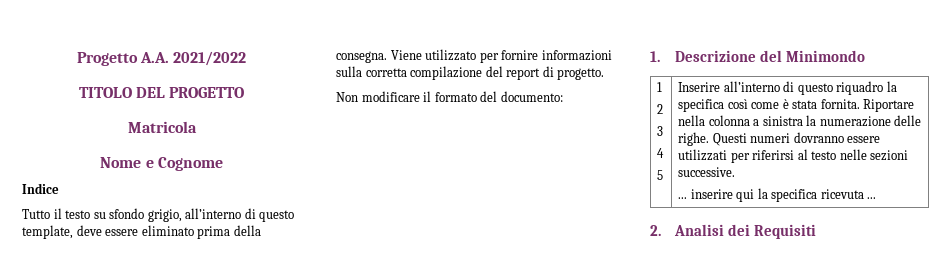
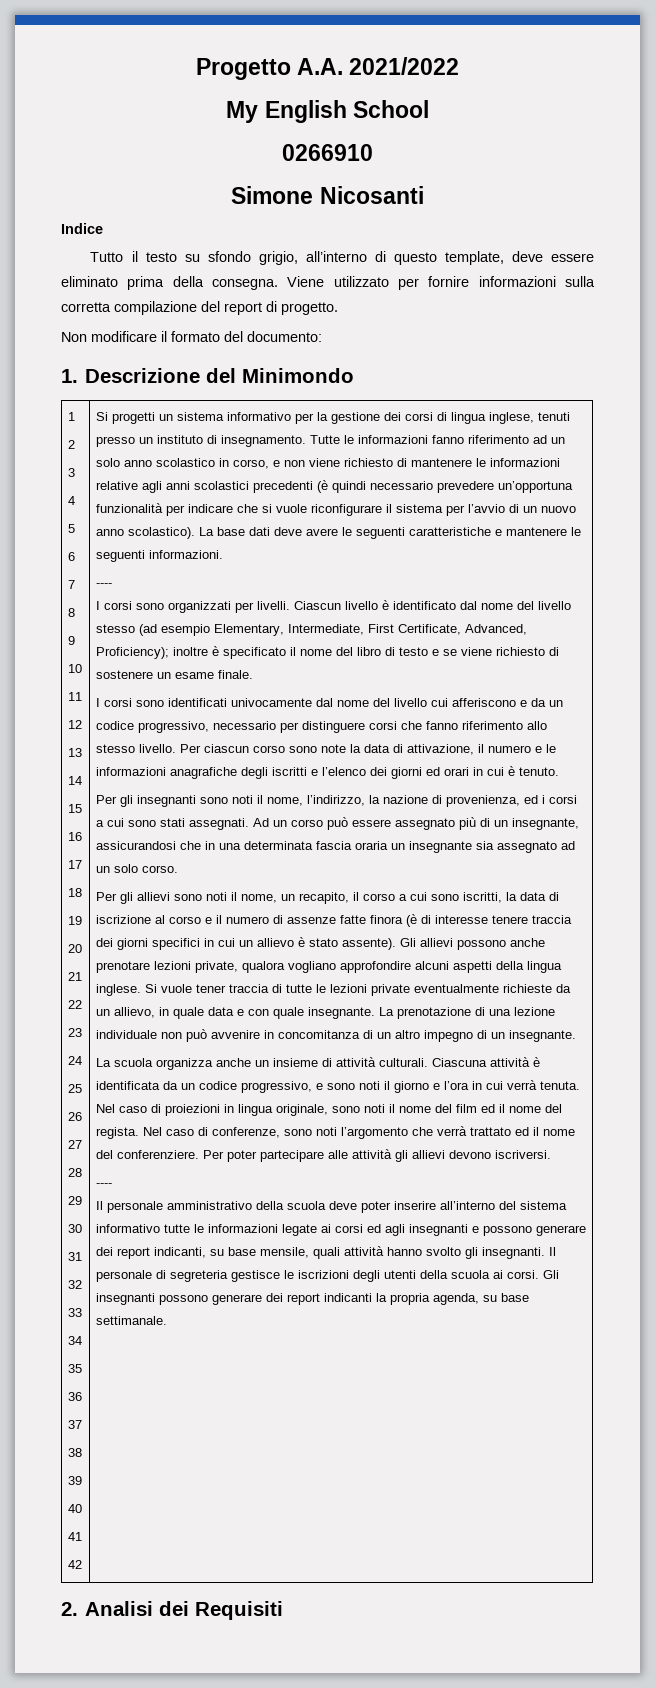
- TITOLO DEL PROGETTO
- Matricola
- Nome e Cognome
+ My English School
+ 0266910
+ Simone Nicosanti
- Inserire all’interno di questo riquadro la specifica così come è stata fornita. Riportare nella colonna a sinistra la numerazione delle righe. Questi numeri dovranno essere utilizzati per riferirsi al testo nelle sezioni successive.
- ... inserire qui la specifica ricevuta ...
+ 6
+ 7
+ 8
+ 9
+ 10
+ 11
+ 12
+ 13
+ 14
+ 15
+ 16
+ 17
+ 18
+ 19
+ 20
+ 21
+ 22
+ 23
+ 24
+ 25
+ 26
+ 27
+ 28
+ 29
+ 30
+ 31
+ 32
+ 33
+ 34
+ 35
+ 36
+ 37
+ 38
+ 39
+ 40
+ 41
+ 42 | Si progetti un sistema informativo per la gestione dei corsi di lingua inglese, tenuti presso un instituto di insegnamento. Tutte le informazioni fanno riferimento ad un solo anno scolastico in corso, e non viene richiesto di mantenere le informazioni relative agli anni scolastici precedenti (è quindi necessario prevedere un’opportuna funzionalità per indicare che si vuole riconfigurare il sistema per l’avvio di un nuovo anno scolastico). La base dati deve avere le seguenti caratteristiche e mantenere le seguenti informazioni.
+ ----
+ I corsi sono organizzati per livelli. Ciascun livello è identificato dal nome del livello stesso (ad esempio Elementary, Intermediate, First Certificate, Advanced, Proficiency); inoltre è specificato il nome del libro di testo e se viene richiesto di sostenere un esame finale.
+ I corsi sono identificati univocamente dal nome del livello cui afferiscono e da un codice progressivo, necessario per distinguere corsi che fanno riferimento allo stesso livello. Per ciascun corso sono note la data di attivazione, il numero e le informazioni anagrafiche degli iscritti e l’elenco dei giorni ed orari in cui è tenuto.
+ Per gli insegnanti sono noti il nome, l’indirizzo, la nazione di provenienza, ed i corsi a cui sono stati assegnati. Ad un corso può essere assegnato più di un insegnante, assicurandosi che in una determinata fascia oraria un insegnante sia assegnato ad un solo corso.
+ Per gli allievi sono noti il nome, un recapito, il corso a cui sono iscritti, la data di iscrizione al corso e il numero di assenze fatte finora (è di interesse tenere traccia dei giorni specifici in cui un allievo è stato assente). Gli allievi possono anche prenotare lezioni private, qualora vogliano approfondire alcuni aspetti della lingua inglese. Si vuole tener traccia di tutte le lezioni private eventualmente richieste da un allievo, in quale data e con quale insegnante. La prenotazione di una lezione individuale non può avvenire in concomitanza di un altro impegno di un insegnante.
+ La scuola organizza anche un insieme di attività culturali. Ciascuna attività è identificata da un codice progressivo, e sono noti il giorno e l’ora in cui verrà tenuta. Nel caso di proiezioni in lingua originale, sono noti il nome del film ed il nome del regista. Nel caso di conferenze, sono noti l’argomento che verrà trattato ed il nome del conferenziere. Per poter partecipare alle attività gli allievi devono iscriversi.
+ ----
+ Il personale amministrativo della scuola deve poter inserire all’interno del sistema informativo tutte le informazioni legate ai corsi ed agli insegnanti e possono generare dei report indicanti, su base mensile, quali attività hanno svolto gli insegnanti. Il personale di segreteria gestisce le iscrizioni degli utenti della scuola ai corsi. Gli insegnanti possono generare dei report indicanti la propria agenda, su base settimanale.

